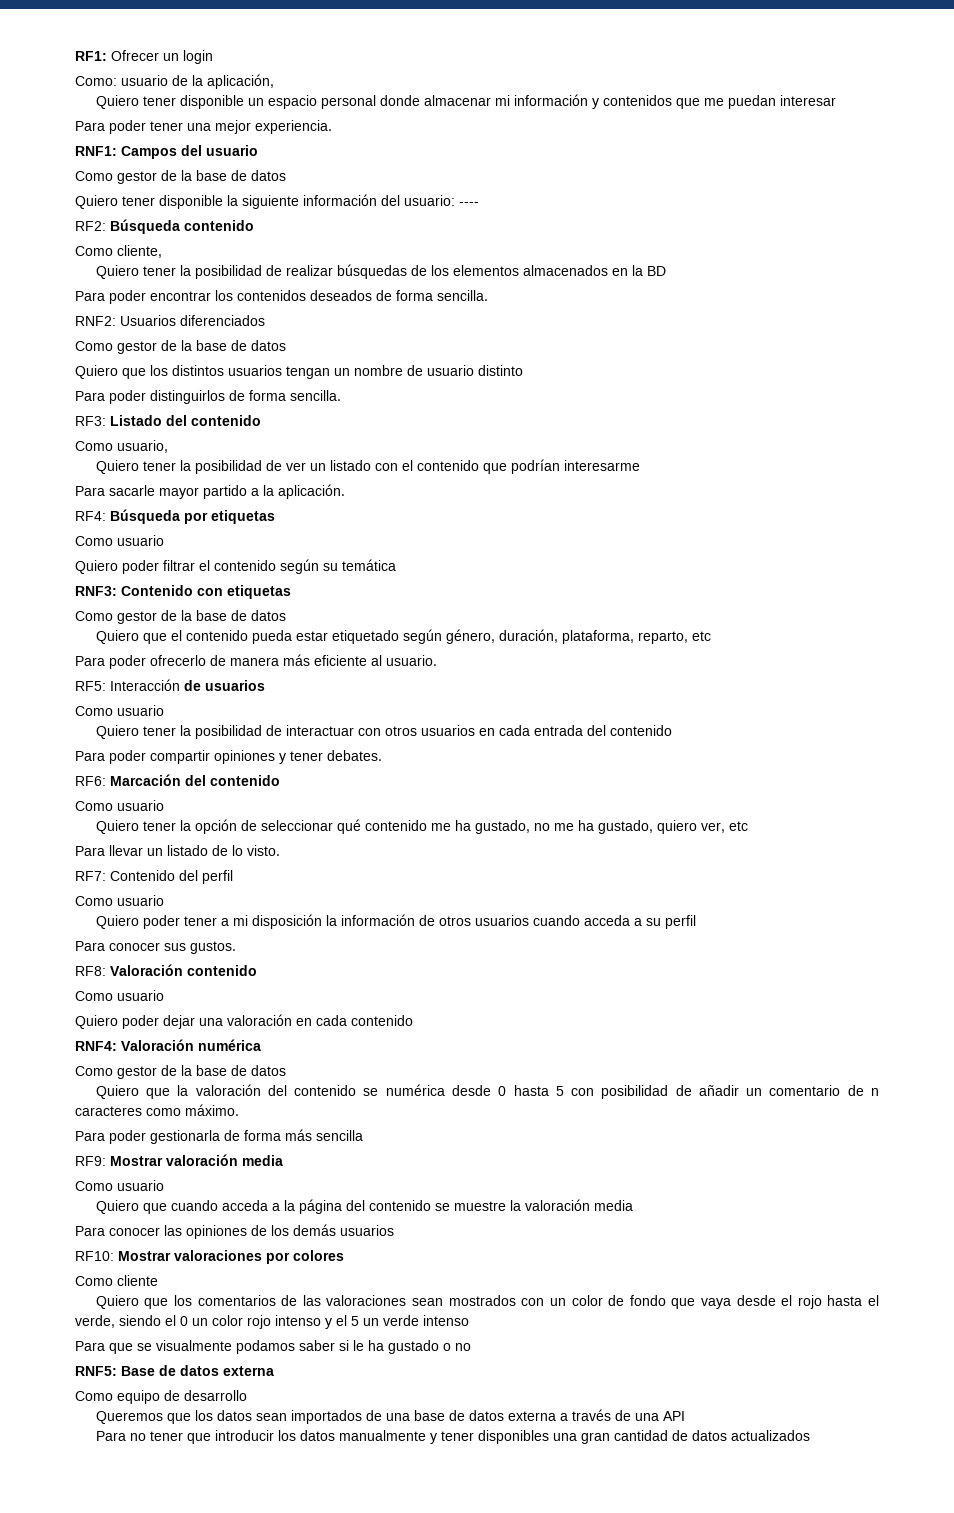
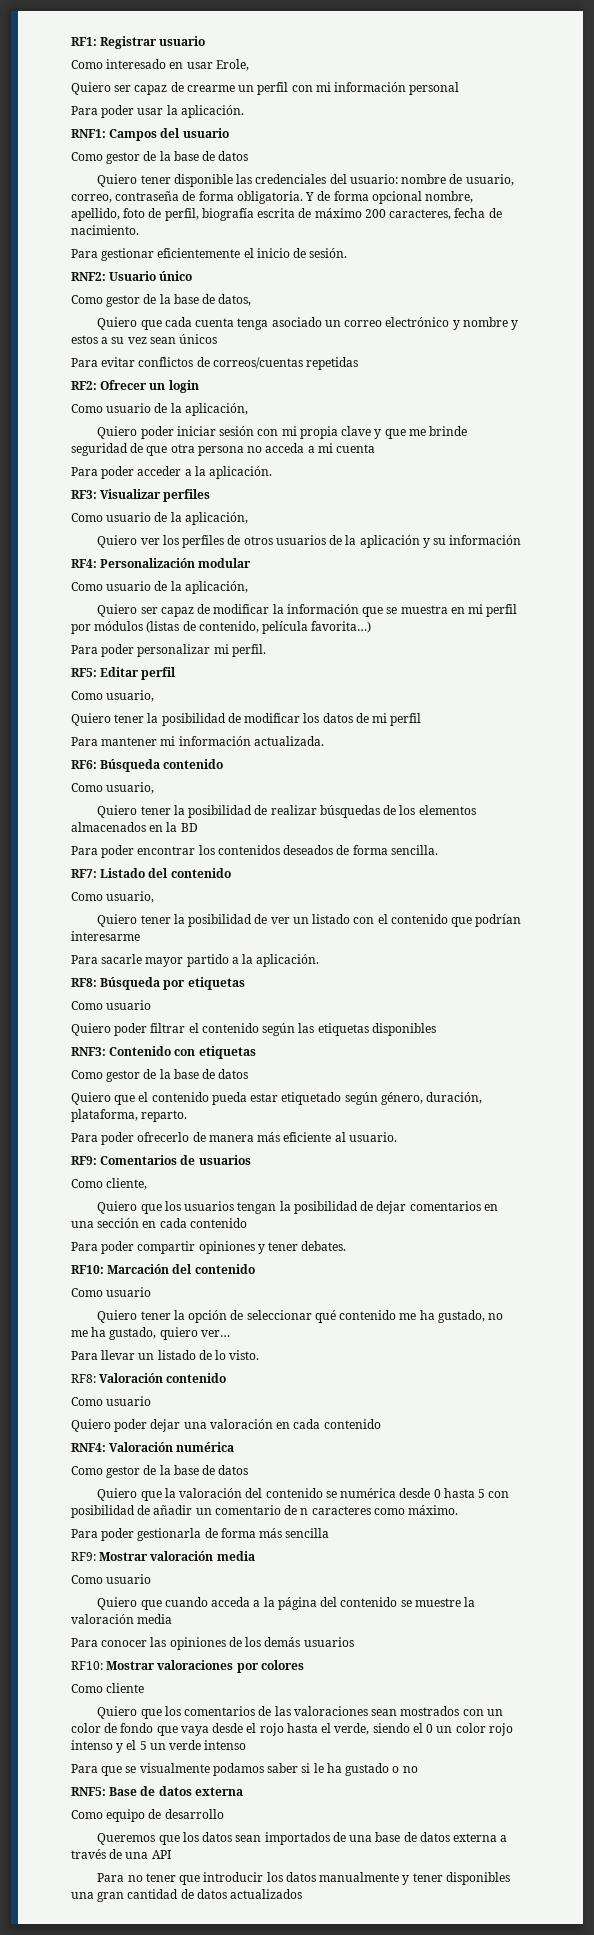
- RF1: Ofrecer un login
- Como: usuario de la aplicación,
- Quiero tener disponible un espacio personal donde almacenar mi información y contenidos que me puedan interesar
- Para poder tener una mejor experiencia.
+ RF1: Registrar usuario
+ Como interesado en usar Erole,
+ Quiero ser capaz de crearme un perfil con mi información personal
+ Para poder usar la aplicación.
- Quiero tener disponible la siguiente información del usuario: ----
- RF2: Búsqueda contenido
- Como cliente,
+ Quiero tener disponible las credenciales del usuario: nombre de usuario, correo, contraseña de forma obligatoria. Y de forma opcional nombre, apellido, foto de perfil, biografía escrita de máximo 200 caracteres, fecha de nacimiento.
+ Para gestionar eficientemente el inicio de sesión.
+ RNF2: Usuario único
+ Como gestor de la base de datos,
+ Quiero que cada cuenta tenga asociado un correo electrónico y nombre y estos a su vez sean únicos
+ Para evitar conflictos de correos/cuentas repetidas
+ RF2: Ofrecer un login
+ Como usuario de la aplicación,
+ Quiero poder iniciar sesión con mi propia clave y que me brinde seguridad de que otra persona no acceda a mi cuenta
+ Para poder acceder a la aplicación.
+ RF3: Visualizar perfiles
+ Como usuario de la aplicación,
+ Quiero ver los perfiles de otros usuarios de la aplicación y su información
+ RF4: Personalización modular
+ Como usuario de la aplicación,
+ Quiero ser capaz de modificar la información que se muestra en mi perfil por módulos (listas de contenido, película favorita…)
+ Para poder personalizar mi perfil.
+ RF5: Editar perfil
+ Como usuario,
+ Quiero tener la posibilidad de modificar los datos de mi perfil
+ Para mantener mi información actualizada.
+ RF6: Búsqueda contenido
+ Como usuario,
- RNF2: Usuarios diferenciados
- Como gestor de la base de datos
- Quiero que los distintos usuarios tengan un nombre de usuario distinto
- Para poder distinguirlos de forma sencilla.
- RF3: Listado del contenido
+ RF7: Listado del contenido
- RF4: Búsqueda por etiquetas
+ RF8: Búsqueda por etiquetas
- Quiero poder filtrar el contenido según su temática
+ Quiero poder filtrar el contenido según las etiquetas disponibles
- Quiero que el contenido pueda estar etiquetado según género, duración, plataforma, reparto, etc
+ Quiero que el contenido pueda estar etiquetado según género, duración, plataforma, reparto.
- RF5: Interacción de usuarios
- Como usuario
- Quiero tener la posibilidad de interactuar con otros usuarios en cada entrada del contenido
+ RF9: Comentarios de usuarios
+ Como cliente,
+ Quiero que los usuarios tengan la posibilidad de dejar comentarios en una sección en cada contenido
- RF6: Marcación del contenido
+ RF10: Marcación del contenido
- Quiero tener la opción de seleccionar qué contenido me ha gustado, no me ha gustado, quiero ver, etc
+ Quiero tener la opción de seleccionar qué contenido me ha gustado, no me ha gustado, quiero ver…
- RF7: Contenido del perfil
- Como usuario
- Quiero poder tener a mi disposición la información de otros usuarios cuando acceda a su perfil
- Para conocer sus gustos.

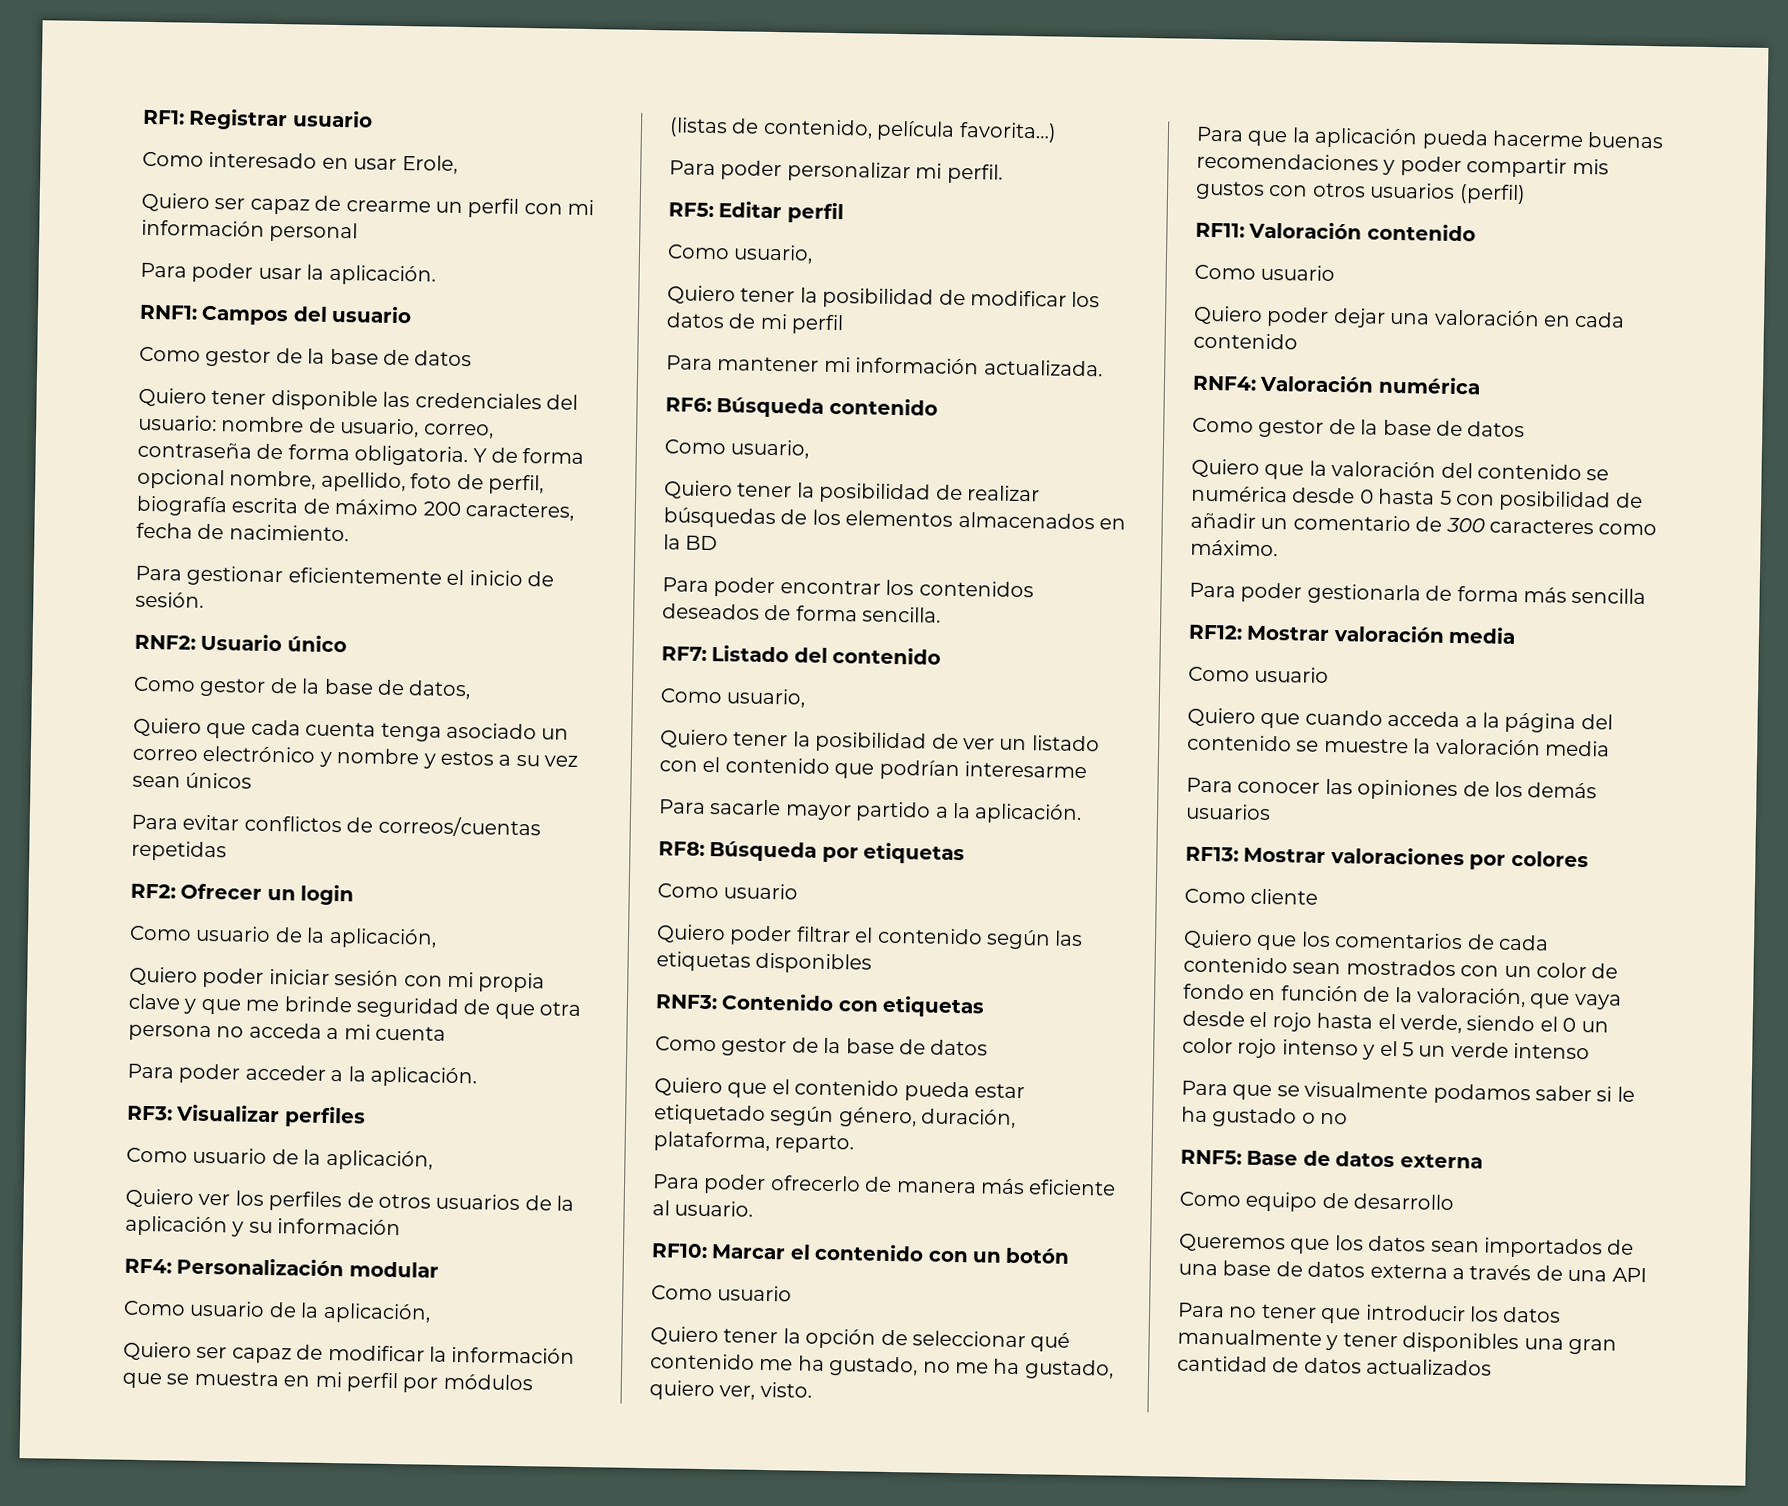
- RF9: Comentarios de usuarios
- Como cliente,
- Quiero que los usuarios tengan la posibilidad de dejar comentarios en una sección en cada contenido
- Para poder compartir opiniones y tener debates.
- RF10: Marcación del contenido
+ RF10: Marcar el contenido con un botón
- Quiero tener la opción de seleccionar qué contenido me ha gustado, no me ha gustado, quiero ver…
- Para llevar un listado de lo visto.
- RF8: Valoración contenido
+ Quiero tener la opción de seleccionar qué contenido me ha gustado, no me ha gustado, quiero ver, visto.
+ Para que la aplicación pueda hacerme buenas recomendaciones y poder compartir mis gustos con otros usuarios (perfil)
+ RF11: Valoración contenido
- Quiero que la valoración del contenido se numérica desde 0 hasta 5 con posibilidad de añadir un comentario de n caracteres como máximo.
+ Quiero que la valoración del contenido se numérica desde 0 hasta 5 con posibilidad de añadir un comentario de 300 caracteres como máximo.
- RF9: Mostrar valoración media
+ RF12: Mostrar valoración media
- RF10: Mostrar valoraciones por colores
+ RF13: Mostrar valoraciones por colores
- Quiero que los comentarios de las valoraciones sean mostrados con un color de fondo que vaya desde el rojo hasta el verde, siendo el 0 un color rojo intenso y el 5 un verde intenso
+ Quiero que los comentarios de cada contenido sean mostrados con un color de fondo en función de la valoración, que vaya desde el rojo hasta el verde, siendo el 0 un color rojo intenso y el 5 un verde intenso

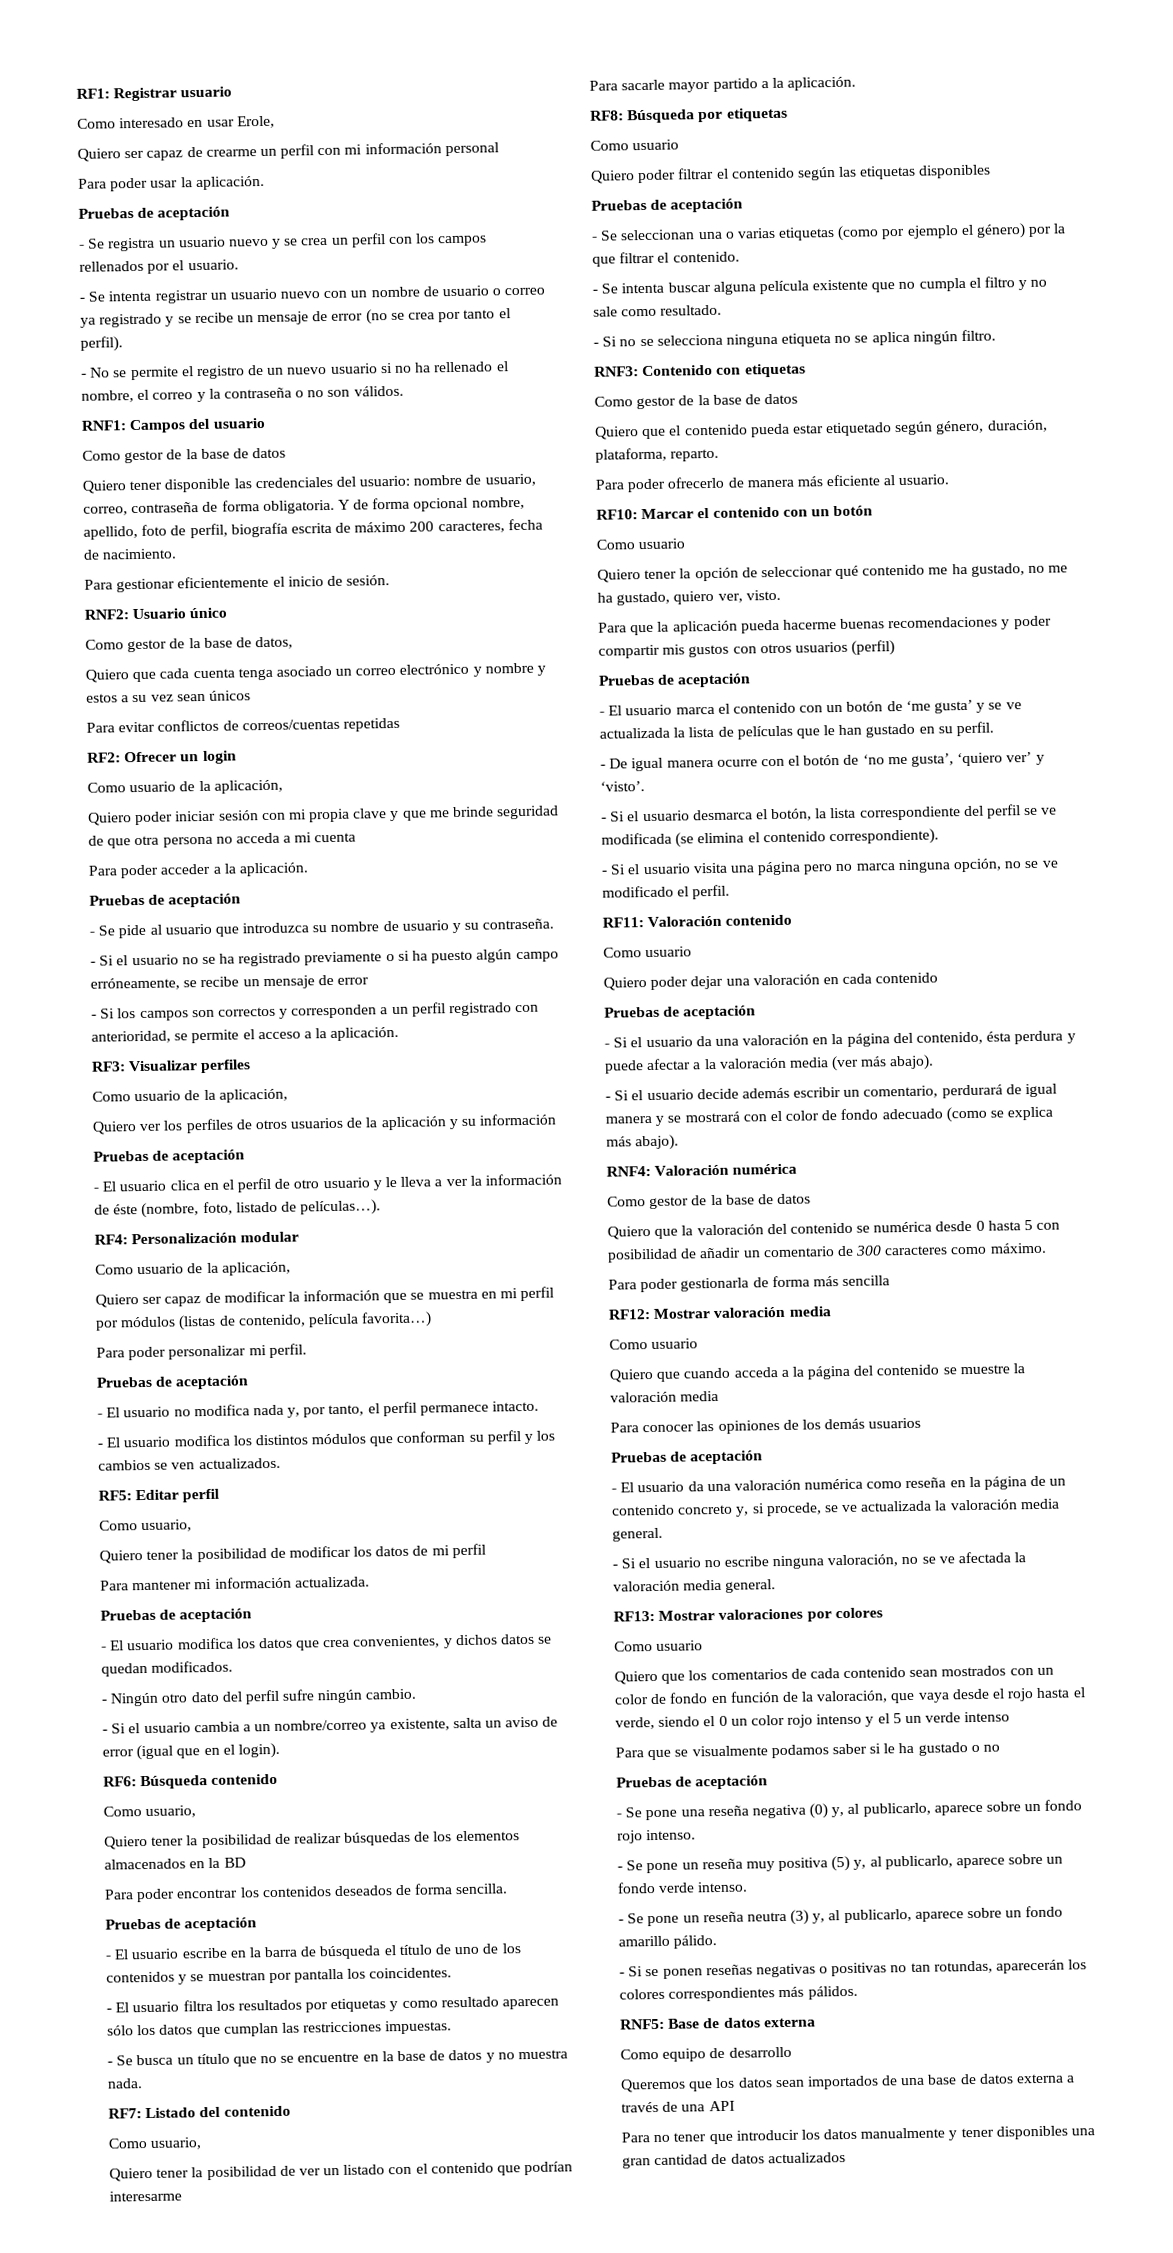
  Para poder usar la aplicación.
+ Pruebas de aceptación
+ - Se registra un usuario nuevo y se crea un perfil con los campos rellenados por el usuario.
+ - Se intenta registrar un usuario nuevo con un nombre de usuario o correo ya registrado y se recibe un mensaje de error (no se crea por tanto el perfil).
+ - No se permite el registro de un nuevo usuario si no ha rellenado el nombre, el correo y la contraseña o no son válidos.
  Para poder acceder a la aplicación.
+ Pruebas de aceptación
+ - Se pide al usuario que introduzca su nombre de usuario y su contraseña.
+ - Si el usuario no se ha registrado previamente o si ha puesto algún campo erróneamente, se recibe un mensaje de error
+ - Si los campos son correctos y corresponden a un perfil registrado con anterioridad, se permite el acceso a la aplicación.
  Quiero ver los perfiles de otros usuarios de la aplicación y su información
+ Pruebas de aceptación
+ - El usuario clica en el perfil de otro usuario y le lleva a ver la información de éste (nombre, foto, listado de películas…).
  Para poder personalizar mi perfil.
+ Pruebas de aceptación
+ - El usuario no modifica nada y, por tanto, el perfil permanece intacto.
+ - El usuario modifica los distintos módulos que conforman su perfil y los cambios se ven actualizados.
  Para mantener mi información actualizada.
+ Pruebas de aceptación
+ - El usuario modifica los datos que crea convenientes, y dichos datos se quedan modificados.
+ - Ningún otro dato del perfil sufre ningún cambio.
+ - Si el usuario cambia a un nombre/correo ya existente, salta un aviso de error (igual que en el login).
  Para poder encontrar los contenidos deseados de forma sencilla.
+ Pruebas de aceptación
+ - El usuario escribe en la barra de búsqueda el título de uno de los contenidos y se muestran por pantalla los coincidentes.
+ - El usuario filtra los resultados por etiquetas y como resultado aparecen sólo los datos que cumplan las restricciones impuestas.
+ - Se busca un título que no se encuentre en la base de datos y no muestra nada.
  Quiero poder filtrar el contenido según las etiquetas disponibles
+ Pruebas de aceptación
+ - Se seleccionan una o varias etiquetas (como por ejemplo el género) por la que filtrar el contenido.
+ - Se intenta buscar alguna película existente que no cumpla el filtro y no sale como resultado.
+ - Si no se selecciona ninguna etiqueta no se aplica ningún filtro.
  Para que la aplicación pueda hacerme buenas recomendaciones y poder compartir mis gustos con otros usuarios (perfil)
+ Pruebas de aceptación
+ - El usuario marca el contenido con un botón de ‘me gusta’ y se ve actualizada la lista de películas que le han gustado en su perfil.
+ - De igual manera ocurre con el botón de ‘no me gusta’, ‘quiero ver’ y ‘visto’.
+ - Si el usuario desmarca el botón, la lista correspondiente del perfil se ve modificada (se elimina el contenido correspondiente).
+ - Si el usuario visita una página pero no marca ninguna opción, no se ve modificado el perfil.
  Quiero poder dejar una valoración en cada contenido
+ Pruebas de aceptación
+ - Si el usuario da una valoración en la página del contenido, ésta perdura y puede afectar a la valoración media (ver más abajo).
+ - Si el usuario decide además escribir un comentario, perdurará de igual manera y se mostrará con el color de fondo adecuado (como se explica más abajo).
  Para conocer las opiniones de los demás usuarios
+ Pruebas de aceptación
+ - El usuario da una valoración numérica como reseña en la página de un contenido concreto y, si procede, se ve actualizada la valoración media general.
+ - Si el usuario no escribe ninguna valoración, no se ve afectada la valoración media general.
  RF13: Mostrar valoraciones por colores
- Como cliente
+ Como usuario
  Para que se visualmente podamos saber si le ha gustado o no
+ Pruebas de aceptación
+ - Se pone una reseña negativa (0) y, al publicarlo, aparece sobre un fondo rojo intenso.
+ - Se pone un reseña muy positiva (5) y, al publicarlo, aparece sobre un fondo verde intenso.
+ - Se pone un reseña neutra (3) y, al publicarlo, aparece sobre un fondo amarillo pálido.
+ - Si se ponen reseñas negativas o positivas no tan rotundas, aparecerán los colores correspondientes más pálidos.

